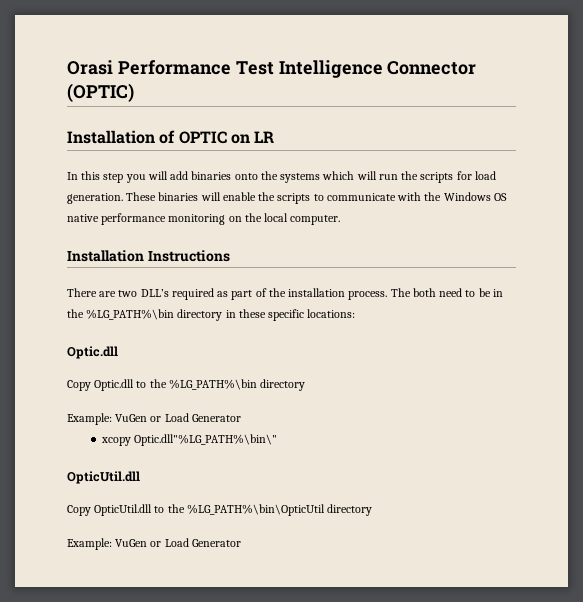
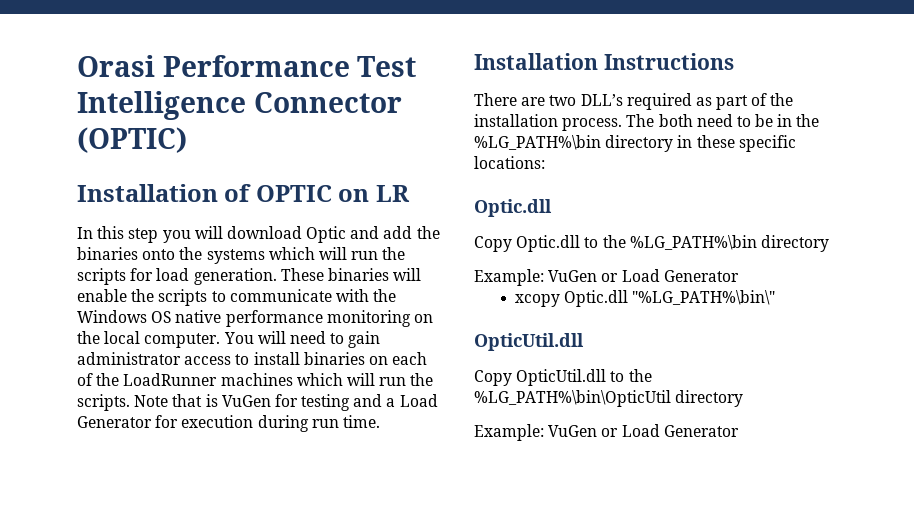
- In this step you will add binaries onto the systems which will run the scripts for load generation.
+ In this step you will download Optic and add the binaries onto the systems which will run the scripts for load generation.
+ You will need to gain administrator access to install binaries on each of the LoadRunner machines which will run the scripts. Note that is VuGen for testing and a Load Generator for execution during run time.
- xcopy Optic.dll"%LG_PATH%\bin\"
+ xcopy Optic.dll "%LG_PATH%\bin\"

